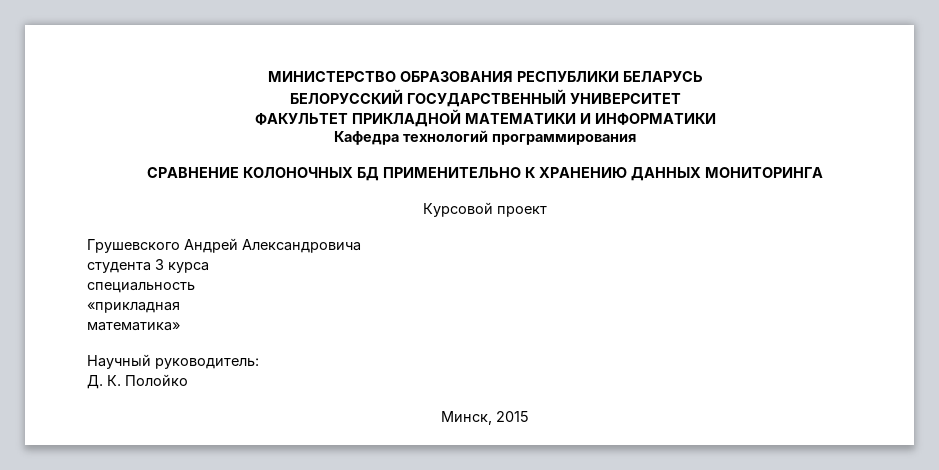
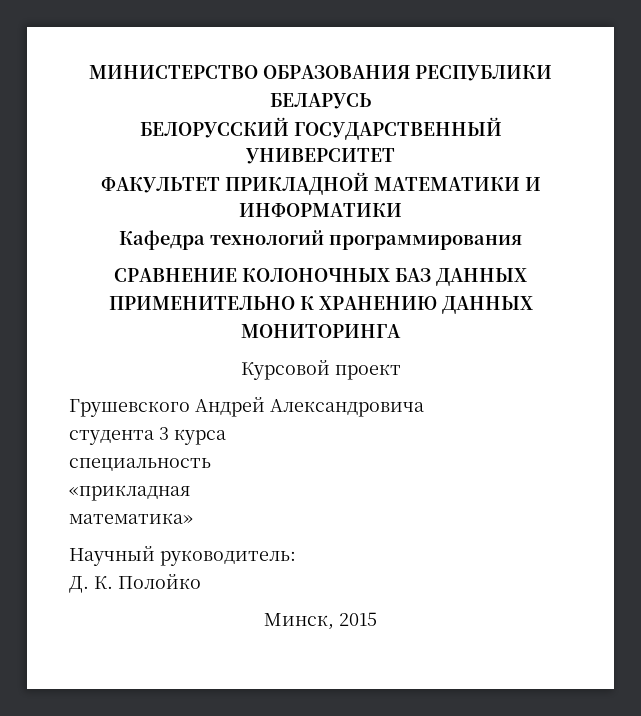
- СРАВНЕНИЕ КОЛОНОЧНЫХ БД ПРИМЕНИТЕЛЬНО К ХРАНЕНИЮ ДАННЫХ МОНИТОРИНГА
+ СРАВНЕНИЕ КОЛОНОЧНЫХ БАЗ ДАННЫХ ПРИМЕНИТЕЛЬНО К ХРАНЕНИЮ ДАННЫХ МОНИТОРИНГА

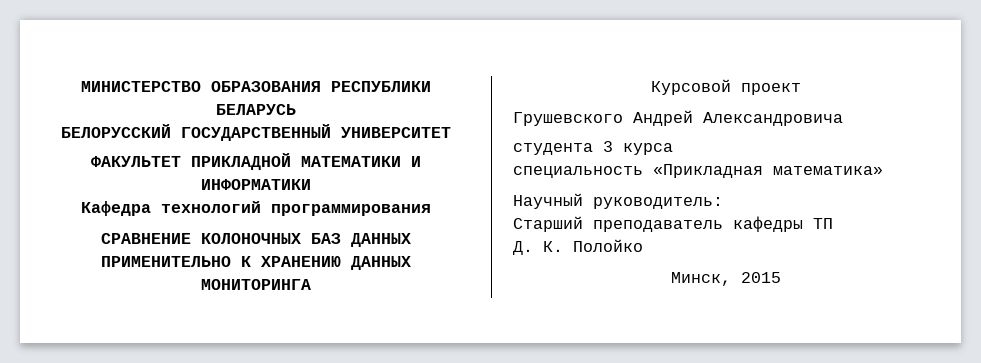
- специальность
- «прикладная
- математика»
+ специальность «Прикладная математика»
+ Старший преподаватель кафедры ТП

